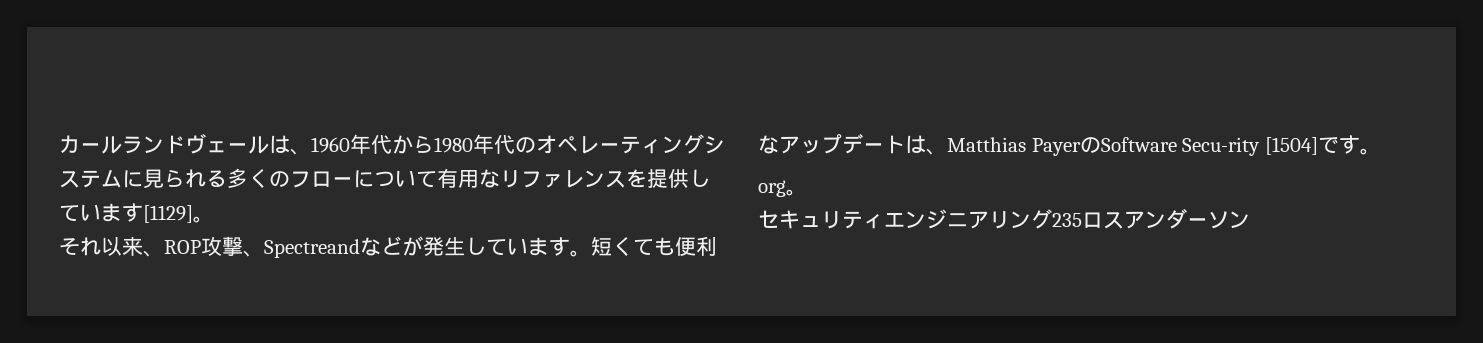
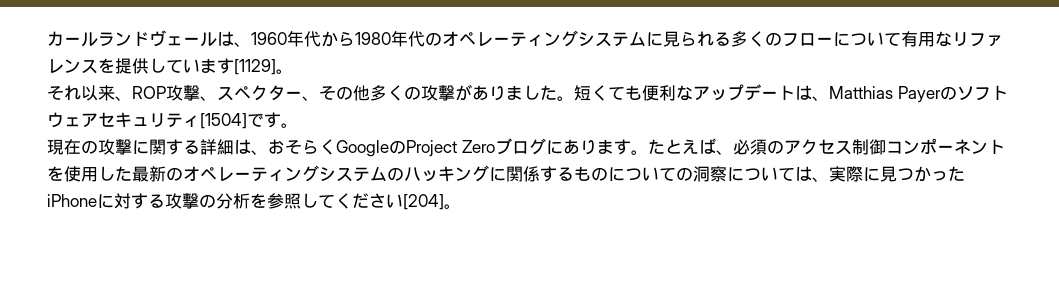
- それ以来、ROP攻撃、Spectreandなどが発生しています。
+ それ以来、ROP攻撃、スペクター、その他多くの攻撃がありました。
- 短くても便利なアップデートは、Matthias PayerのSoftware Secu-rity [1504]です。
- org。
- セキュリティエンジニアリング235ロスアンダーソン
+ 短くても便利なアップデートは、Matthias Payerのソフトウェアセキュリティ[1504]です。
+ 現在の攻撃に関する詳細は、おそらくGoogleのProject Zeroブログにあります。たとえば、必須のアクセス制御コンポーネントを使用した最新のオペレーティングシステムのハッキングに関係するものについての洞察については、実際に見つかったiPhoneに対する攻撃の分析を参照してください[204]。

